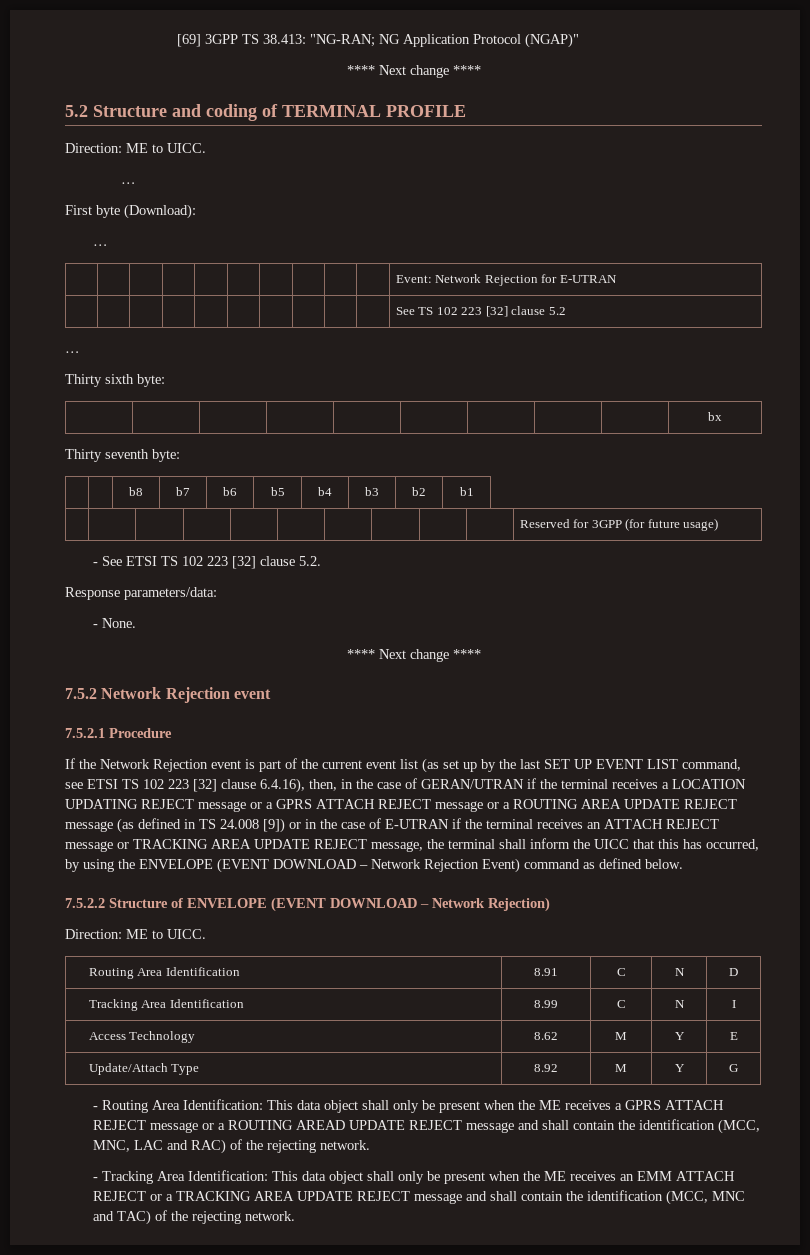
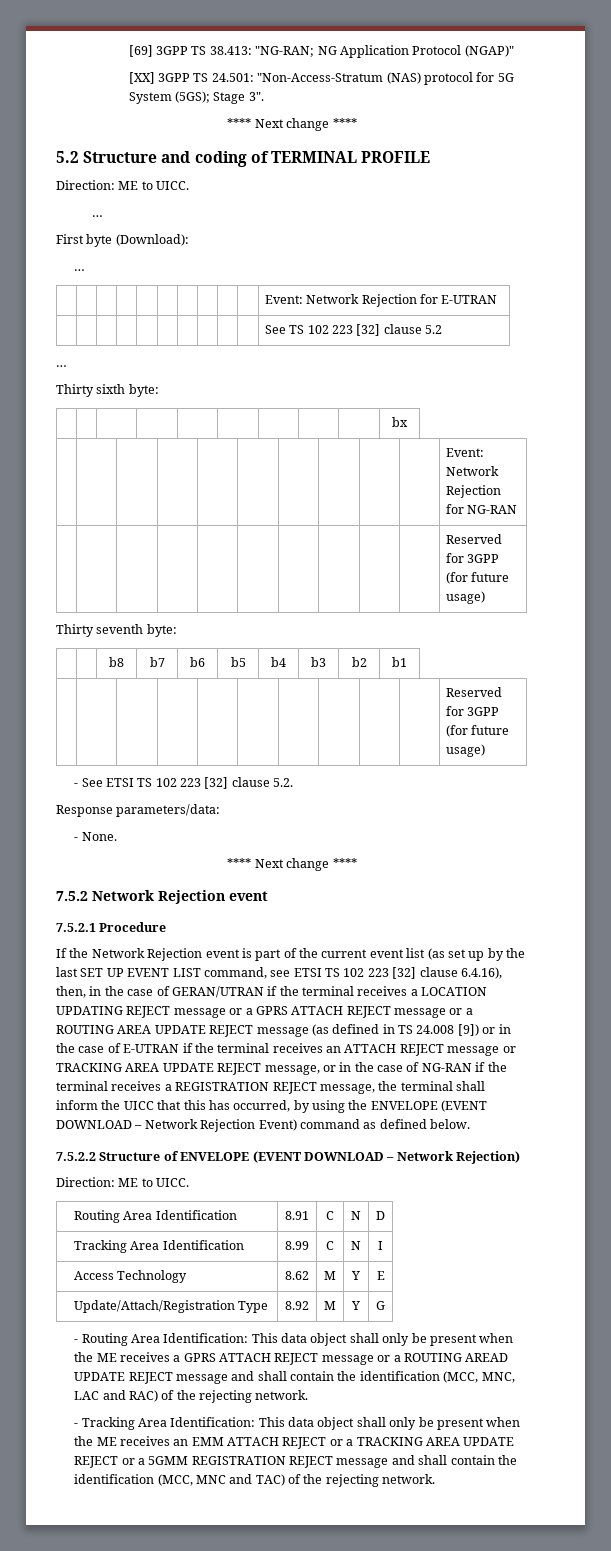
+ [XX] 3GPP TS 24.501: "Non-Access-Stratum (NAS) protocol for 5G System (5GS); Stage 3".
+ | | | | | | | | | | Event: Network Rejection for NG-RAN
+ | | | | | | | | | | Reserved for 3GPP (for future usage)
- If the Network Rejection event is part of the current event list (as set up by the last SET UP EVENT LIST command, see ETSI TS 102 223 [32] clause 6.4.16), then, in the case of GERAN/UTRAN if the terminal receives a LOCATION UPDATING REJECT message or a GPRS ATTACH REJECT message or a ROUTING AREA UPDATE REJECT message (as defined in TS 24.008 [9]) or in the case of E-UTRAN if the terminal receives an ATTACH REJECT message or TRACKING AREA UPDATE REJECT message, the terminal shall inform the UICC that this has occurred, by using the ENVELOPE (EVENT DOWNLOAD – Network Rejection Event) command as defined below.
+ If the Network Rejection event is part of the current event list (as set up by the last SET UP EVENT LIST command, see ETSI TS 102 223 [32] clause 6.4.16), then, in the case of GERAN/UTRAN if the terminal receives a LOCATION UPDATING REJECT message or a GPRS ATTACH REJECT message or a ROUTING AREA UPDATE REJECT message (as defined in TS 24.008 [9]) or in the case of E-UTRAN if the terminal receives an ATTACH REJECT message or TRACKING AREA UPDATE REJECT message, or in the case of NG-RAN if the terminal receives a REGISTRATION REJECT message, the terminal shall inform the UICC that this has occurred, by using the ENVELOPE (EVENT DOWNLOAD – Network Rejection Event) command as defined below.
- Update/Attach Type | 8.92 | M | Y | G
+ Update/Attach/Registration Type | 8.92 | M | Y | G
- - Tracking Area Identification: This data object shall only be present when the ME receives an EMM ATTACH REJECT or a TRACKING AREA UPDATE REJECT message and shall contain the identification (MCC, MNC and TAC) of the rejecting network.
+ - Tracking Area Identification: This data object shall only be present when the ME receives an EMM ATTACH REJECT or a TRACKING AREA UPDATE REJECT or a 5GMM REGISTRATION REJECT message and shall contain the identification (MCC, MNC and TAC) of the rejecting network.

